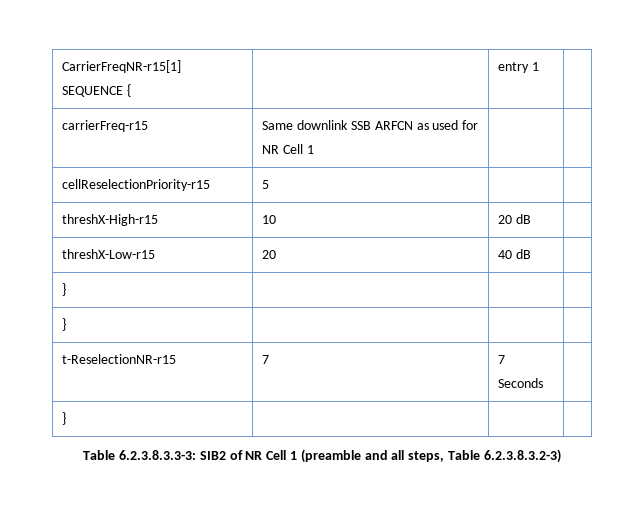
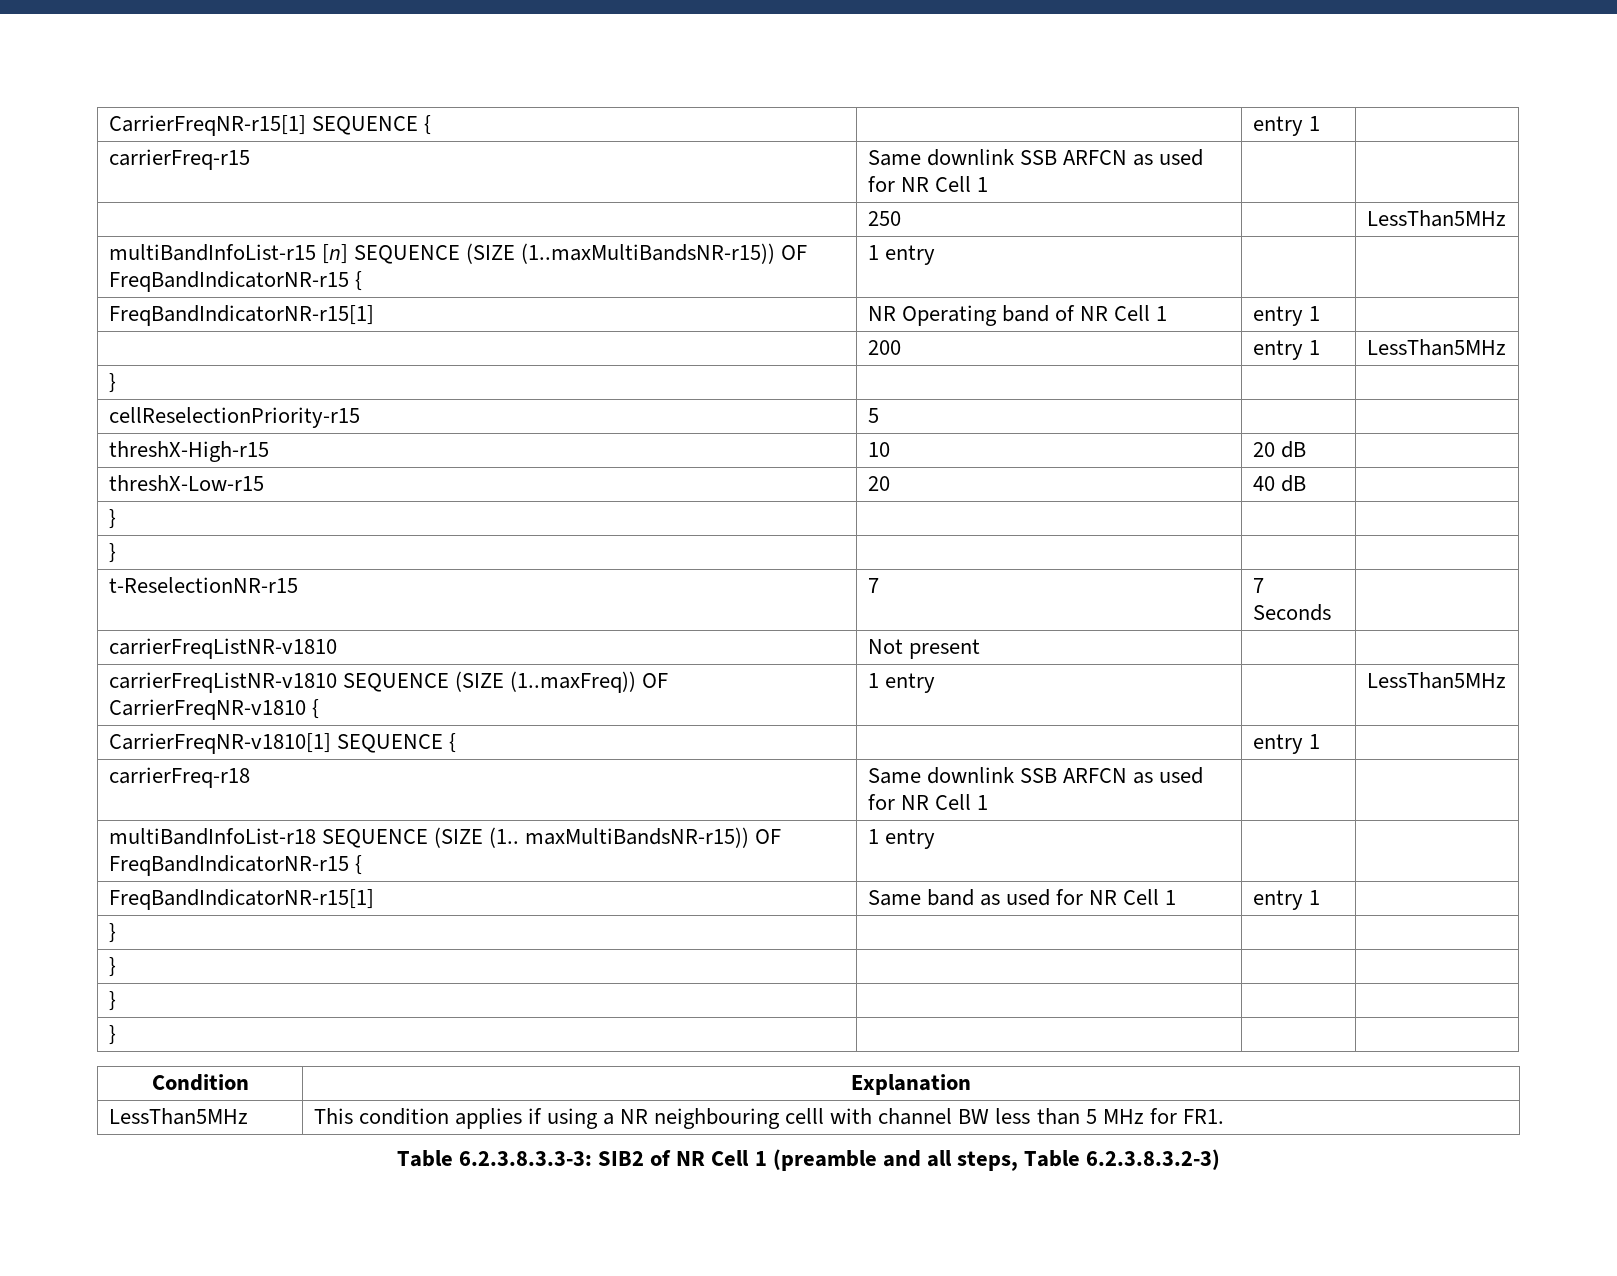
+ | 250 | | LessThan5MHz
+ multiBandInfoList-r15 [n] SEQUENCE (SIZE (1..maxMultiBandsNR-r15)) OF FreqBandIndicatorNR-r15 { | 1 entry | |
+ FreqBandIndicatorNR-r15[1] | NR Operating band of NR Cell 1 | entry 1 |
+ | 200 | entry 1 | LessThan5MHz
+ } | | |
  t-ReselectionNR-r15 | 7 | 7 Seconds |
+ carrierFreqListNR-v1810 | Not present | |
+ carrierFreqListNR-v1810 SEQUENCE (SIZE (1..maxFreq)) OF CarrierFreqNR-v1810 { | 1 entry | | LessThan5MHz
+ CarrierFreqNR-v1810[1] SEQUENCE { | | entry 1 |
+ carrierFreq-r18 | Same downlink SSB ARFCN as used for NR Cell 1 | |
+ multiBandInfoList-r18 SEQUENCE (SIZE (1.. maxMultiBandsNR-r15)) OF FreqBandIndicatorNR-r15 { | 1 entry | |
+ FreqBandIndicatorNR-r15[1] | Same band as used for NR Cell 1 | entry 1 |
  } | | |
+ } | | |
+ } | | |
+ } | | |
+ Condition | Explanation
+ LessThan5MHz | This condition applies if using a NR neighbouring celll with channel BW less than 5 MHz for FR1.

